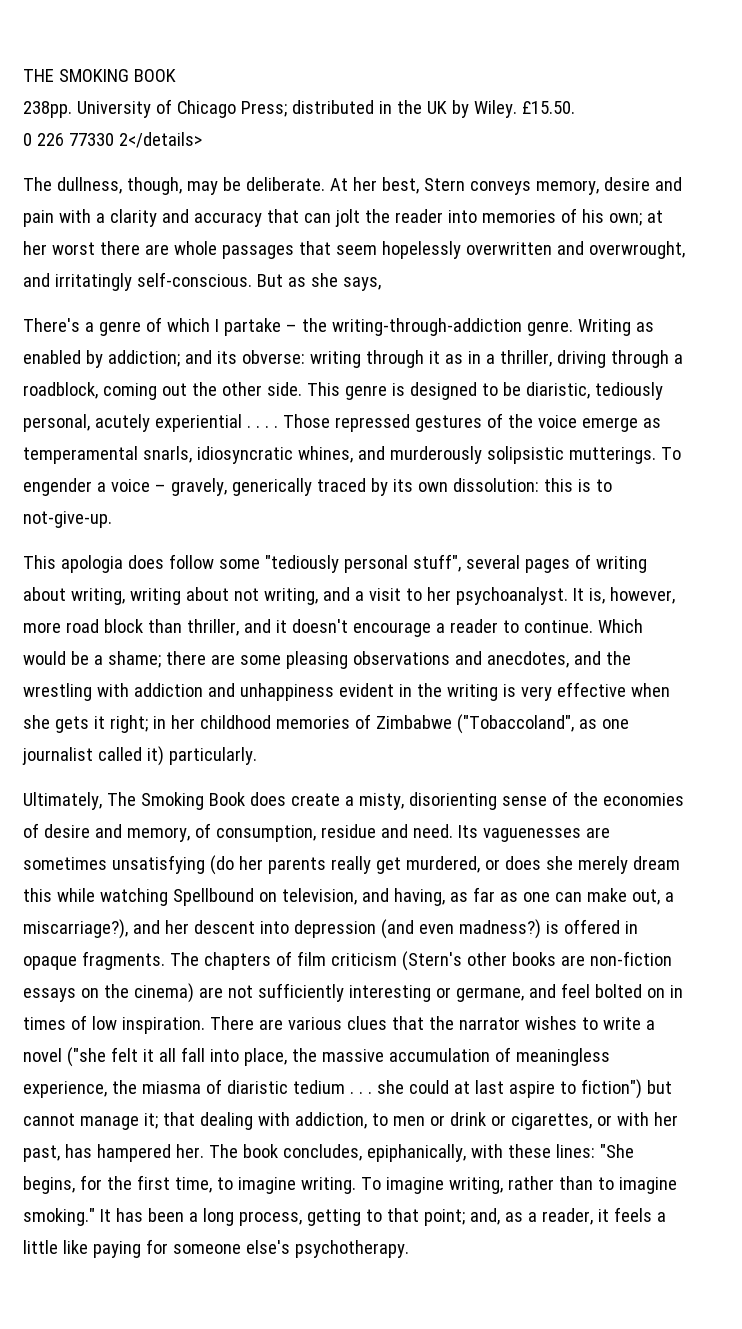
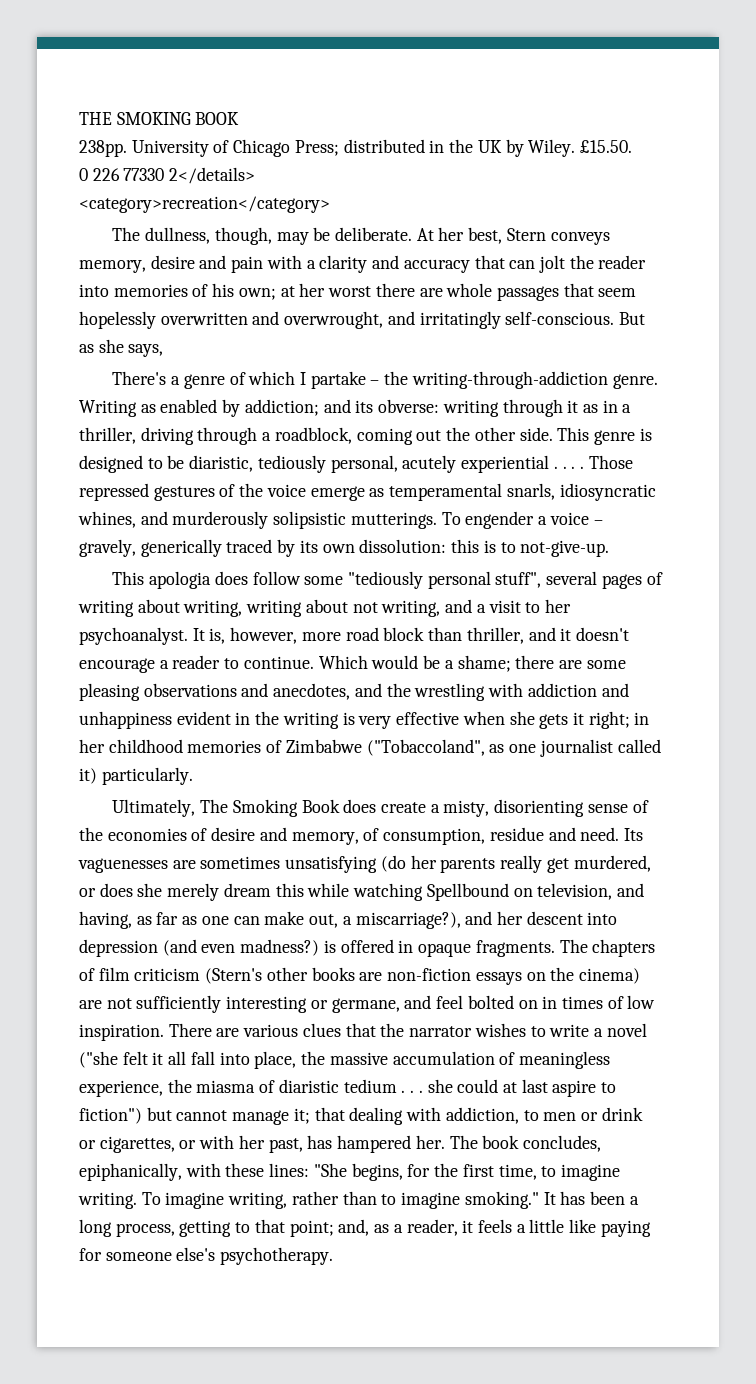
+ <category>recreation</category>

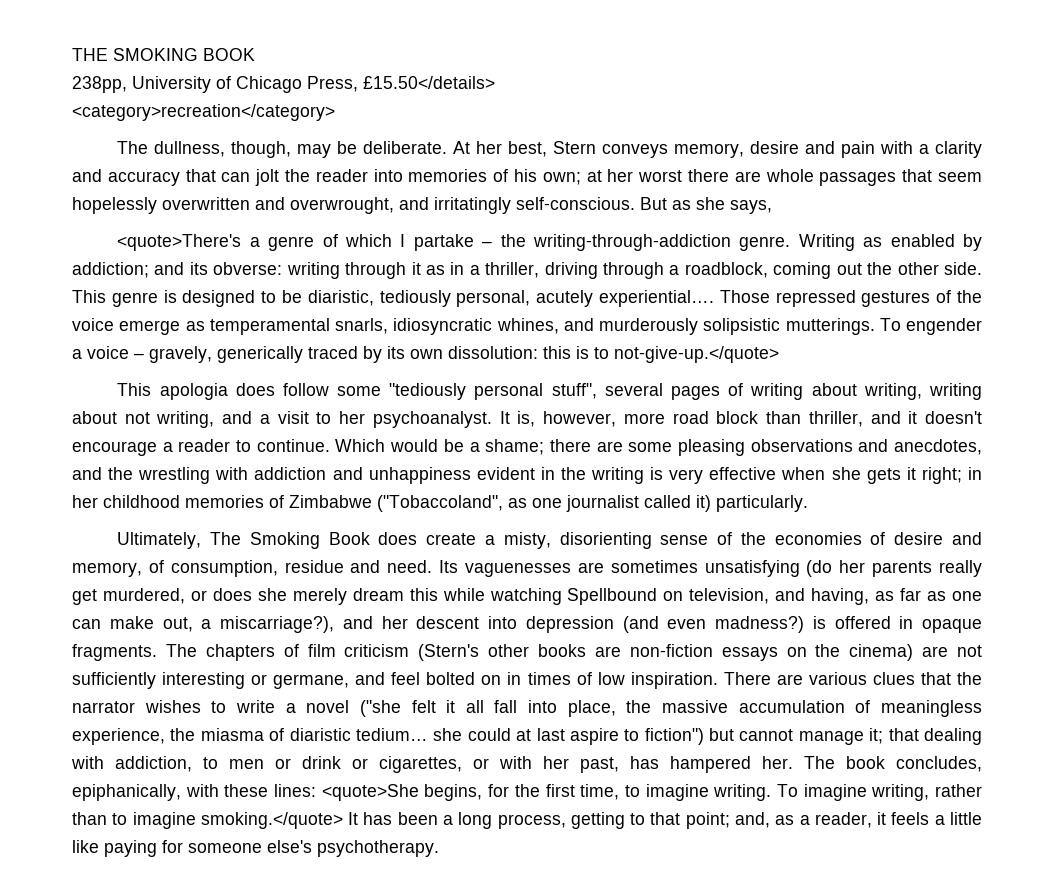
- 238pp. University of Chicago Press; distributed in the UK by Wiley. £15.50.
- 0 226 77330 2</details>
+ 238pp, University of Chicago Press, £15.50</details>
- There's a genre of which I partake – the writing-through-addiction genre.
+ <quote>There's a genre of which I partake – the writing-through-addiction genre.
- This genre is designed to be diaristic, tediously personal, acutely experiential . . . .
+ This genre is designed to be diaristic, tediously personal, acutely experiential….
- To engender a voice – gravely, generically traced by its own dissolution: this is to not-give-up.
+ To engender a voice – gravely, generically traced by its own dissolution: this is to not-give-up.</quote>
- There are various clues that the narrator wishes to write a novel ("she felt it all fall into place, the massive accumulation of meaningless experience, the miasma of diaristic tedium . . . she could at last aspire to fiction") but cannot manage it; that dealing with addiction, to men or drink or cigarettes, or with her past, has hampered her.
+ There are various clues that the narrator wishes to write a novel ("she felt it all fall into place, the massive accumulation of meaningless experience, the miasma of diaristic tedium… she could at last aspire to fiction") but cannot manage it; that dealing with addiction, to men or drink or cigarettes, or with her past, has hampered her.
- The book concludes, epiphanically, with these lines: "She begins, for the first time, to imagine writing.
+ The book concludes, epiphanically, with these lines: <quote>She begins, for the first time, to imagine writing.
- To imagine writing, rather than to imagine smoking." It has been a long process, getting to that point; and, as a reader, it feels a little like paying for someone else's psychotherapy.
+ To imagine writing, rather than to imagine smoking.</quote> It has been a long process, getting to that point; and, as a reader, it feels a little like paying for someone else's psychotherapy.

